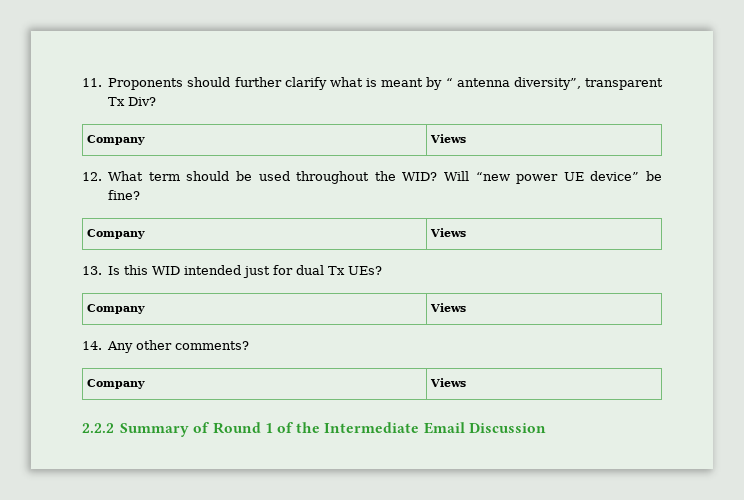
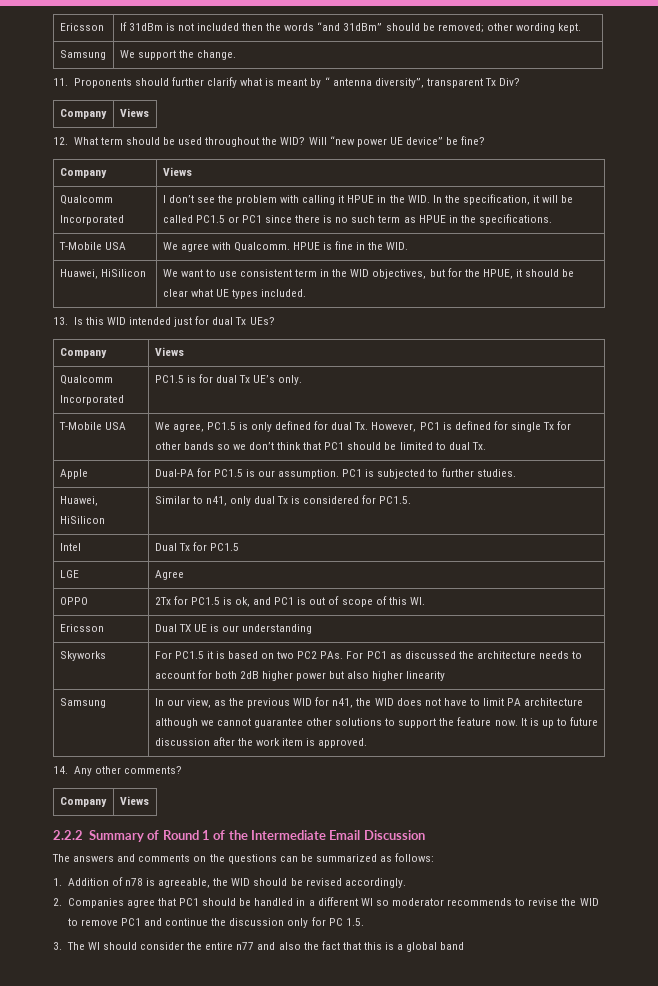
+ Ericsson | If 31dBm is not included then the words “and 31dBm” should be removed; other wording kept.
+ Samsung | We support the change.
+ Qualcomm Incorporated | I don’t see the problem with calling it HPUE in the WID. In the specification, it will be called PC1.5 or PC1 since there is no such term as HPUE in the specifications.
+ T-Mobile USA | We agree with Qualcomm. HPUE is fine in the WID.
+ Huawei, HiSilicon | We want to use consistent term in the WID objectives, but for the HPUE, it should be clear what UE types included.
+ Qualcomm Incorporated | PC1.5 is for dual Tx UE’s only.
+ T-Mobile USA | We agree, PC1.5 is only defined for dual Tx. However, PC1 is defined for single Tx for other bands so we don’t think that PC1 should be limited to dual Tx.
+ Apple | Dual-PA for PC1.5 is our assumption. PC1 is subjected to further studies.
+ Huawei, HiSilicon | Similar to n41, only dual Tx is considered for PC1.5.
+ Intel | Dual Tx for PC1.5
+ LGE | Agree
+ OPPO | 2Tx for PC1.5 is ok, and PC1 is out of scope of this WI.
+ Ericsson | Dual TX UE is our understanding
+ Skyworks | For PC1.5 it is based on two PC2 PAs. For PC1 as discussed the architecture needs to account for both 2dB higher power but also higher linearity
+ Samsung | In our view, as the previous WID for n41, the WID does not have to limit PA architecture although we cannot guarantee other solutions to support the feature now. It is up to future discussion after the work item is approved.
+ The answers and comments on the questions can be summarized as follows:
+ 1. Addition of n78 is agreeable, the WID should be revised accordingly.
+ 2. Companies agree that PC1 should be handled in a different WI so moderator recommends to revise the WID to remove PC1 and continue the discussion only for PC 1.5.
+ 3. The WI should consider the entire n77 and also the fact that this is a global band

